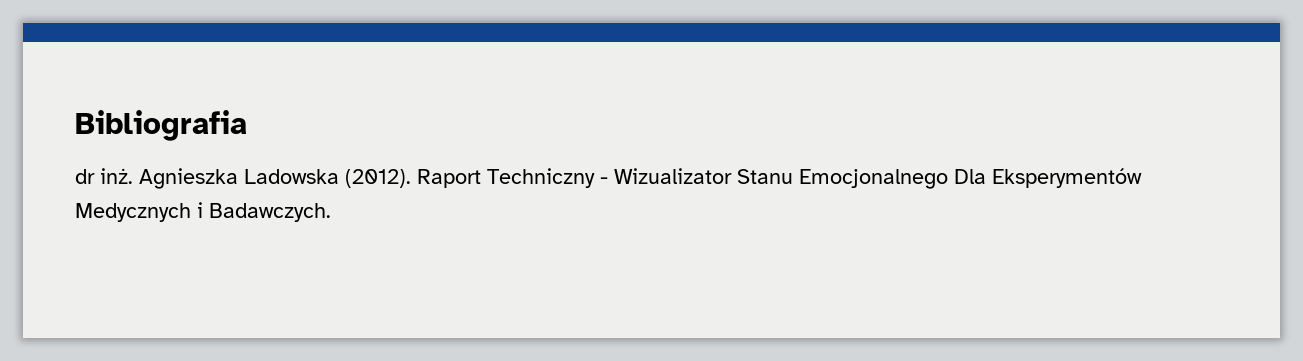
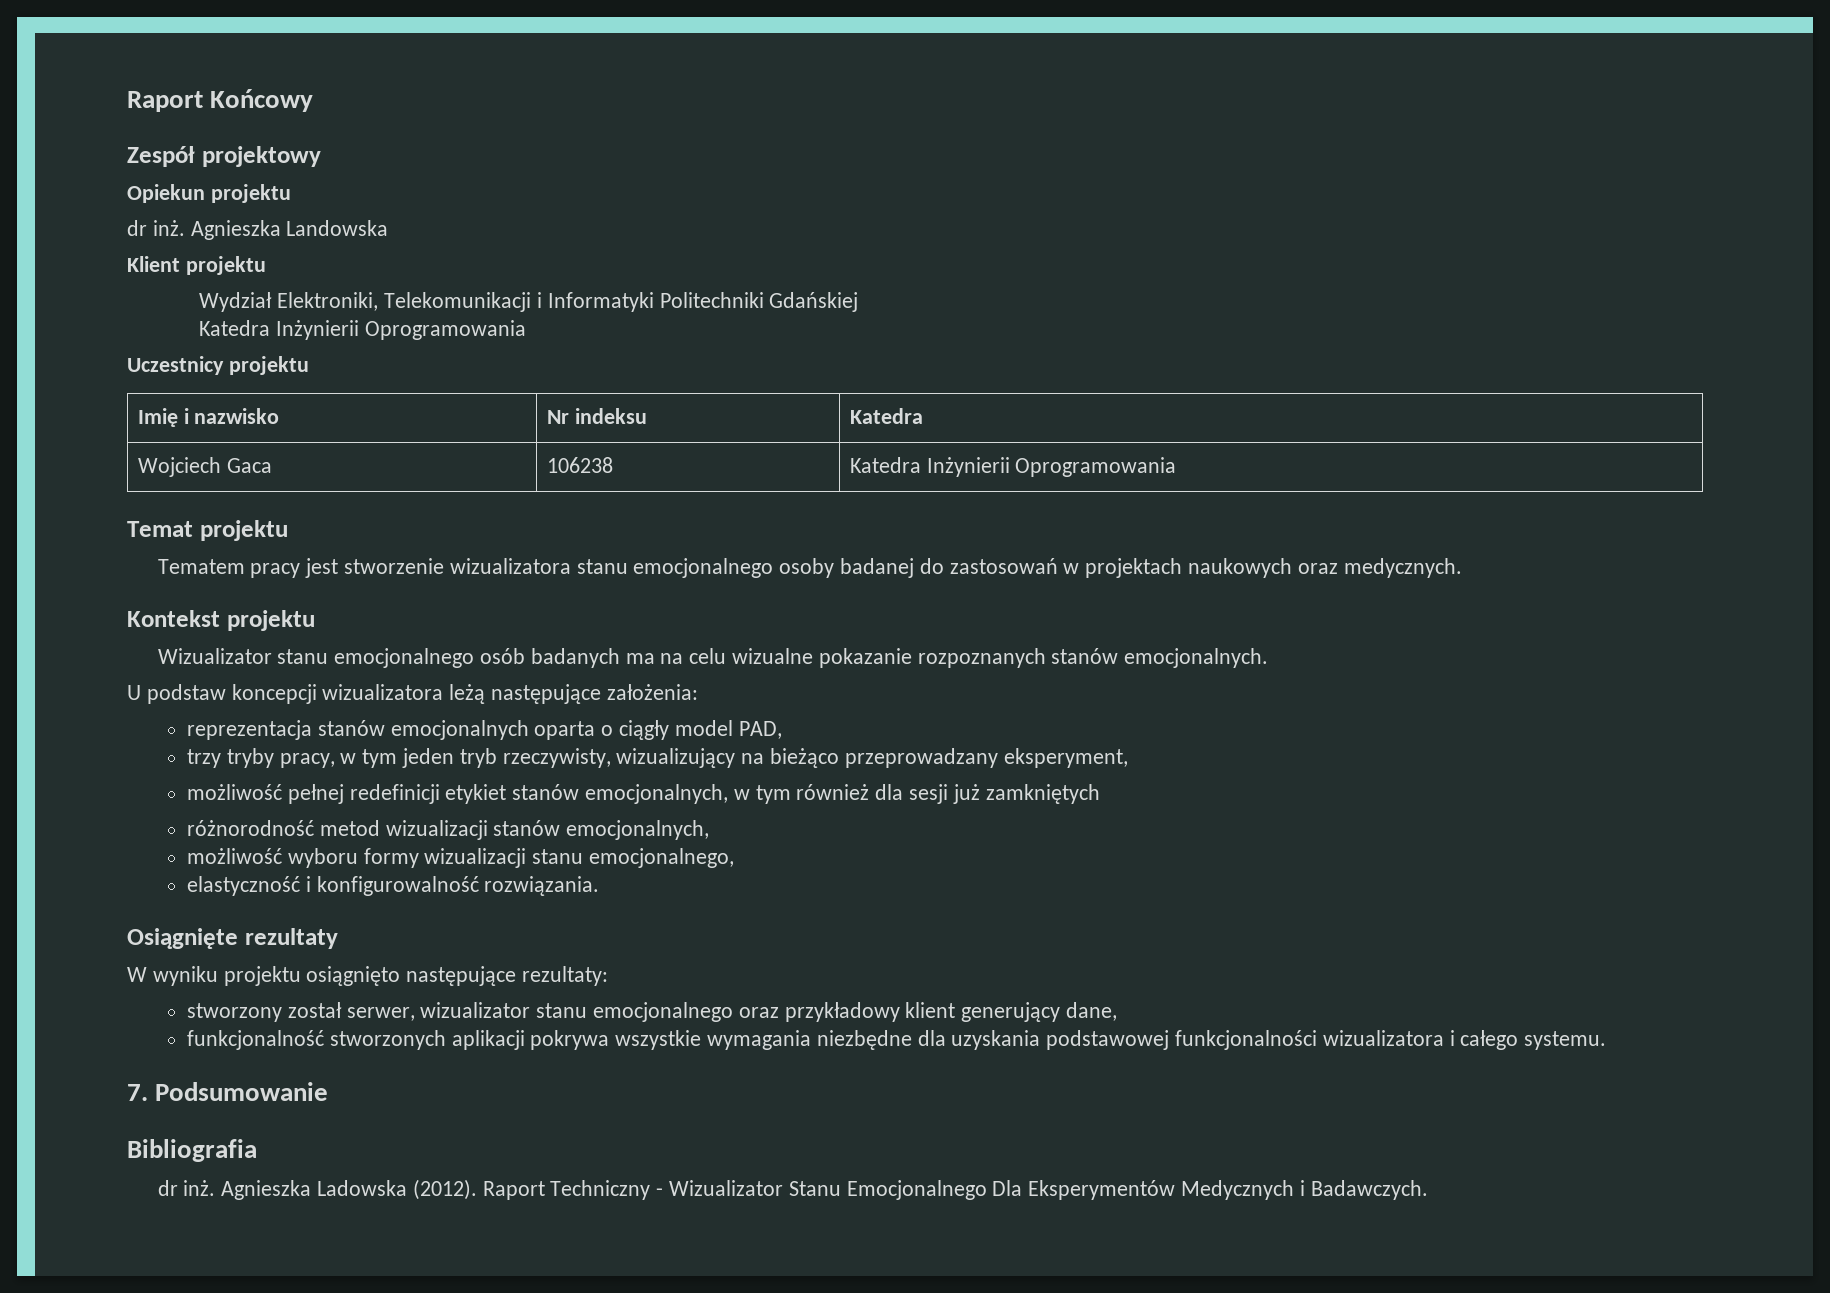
+ Raport Końcowy
+ Zespół projektowy
+ Opiekun projektu
+ dr inż. Agnieszka Landowska
+ Klient projektu
+ Wydział Elektroniki, Telekomunikacji i Informatyki Politechniki Gdańskiej
+ Katedra Inżynierii Oprogramowania
+ Uczestnicy projektu
+ Imię i nazwisko | Nr indeksu | Katedra
+ Wojciech Gaca | 106238 | Katedra Inżynierii Oprogramowania
+ Temat projektu
+ Tematem pracy jest stworzenie wizualizatora stanu emocjonalnego osoby badanej do zastosowań w projektach naukowych oraz medycznych.
+ Kontekst projektu
+ Wizualizator stanu emocjonalnego osób badanych ma na celu wizualne pokazanie rozpoznanych stanów emocjonalnych.
+ U podstaw koncepcji wizualizatora leżą następujące założenia:
+ reprezentacja stanów emocjonalnych oparta o ciągły model PAD,
+ trzy tryby pracy, w tym jeden tryb rzeczywisty, wizualizujący na bieżąco przeprowadzany eksperyment,
+ możliwość pełnej redefinicji etykiet stanów emocjonalnych, w tym również dla sesji już zamkniętych
+ różnorodność metod wizualizacji stanów emocjonalnych,
+ możliwość wyboru formy wizualizacji stanu emocjonalnego,
+ elastyczność i konfigurowalność rozwiązania.
+ Osiągnięte rezultaty
+ W wyniku projektu osiągnięto następujące rezultaty:
+ stworzony został serwer, wizualizator stanu emocjonalnego oraz przykładowy klient generujący dane,
+ funkcjonalność stworzonych aplikacji pokrywa wszystkie wymagania niezbędne dla uzyskania podstawowej funkcjonalności wizualizatora i całego systemu.
+ 7. Podsumowanie

